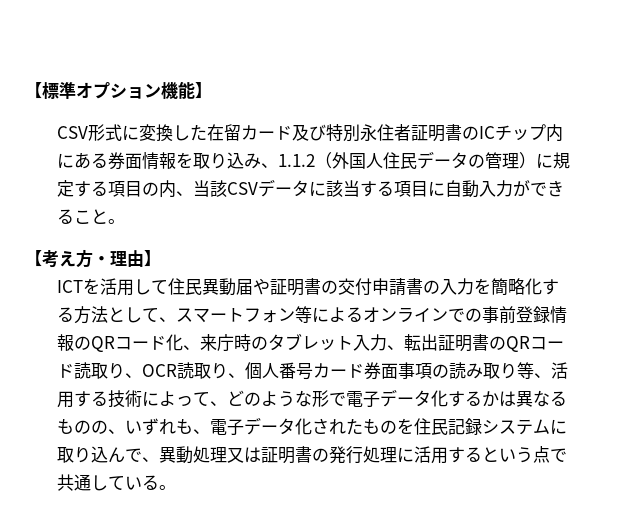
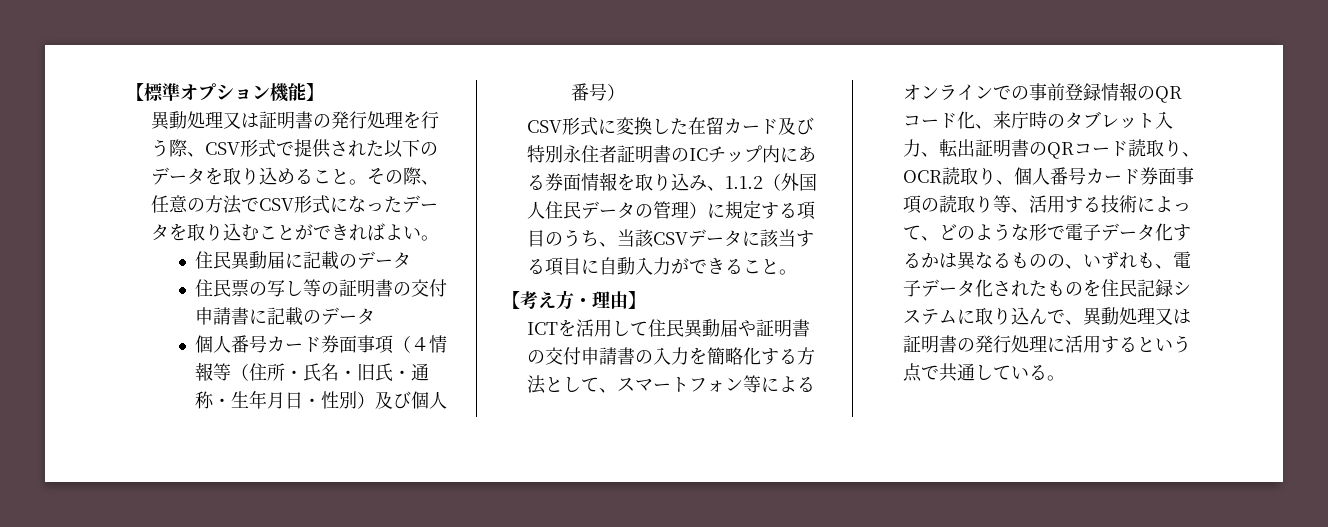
+ 異動処理又は証明書の発行処理を行う際、CSV形式で提供された以下のデータを取り込めること。その際、任意の方法でCSV形式になったデータを取り込むことができればよい。
+ 住民異動届に記載のデータ
+ 住民票の写し等の証明書の交付申請書に記載のデータ
+ 個人番号カード券面事項（４情報等（住所・氏名・旧氏・通称・生年月日・性別）及び個人番号）
- CSV形式に変換した在留カード及び特別永住者証明書のICチップ内にある券面情報を取り込み、1.1.2（外国人住民データの管理）に規定する項目の内、当該CSVデータに該当する項目に自動入力ができること。
+ CSV形式に変換した在留カード及び特別永住者証明書のICチップ内にある券面情報を取り込み、1.1.2（外国人住民データの管理）に規定する項目のうち、当該CSVデータに該当する項目に自動入力ができること。
- ICTを活用して住民異動届や証明書の交付申請書の入力を簡略化する方法として、スマートフォン等によるオンラインでの事前登録情報のQRコード化、来庁時のタブレット入力、転出証明書のQRコード読取り、OCR読取り、個人番号カード券面事項の読み取り等、活用する技術によって、どのような形で電子データ化するかは異なるものの、いずれも、電子データ化されたものを住民記録システムに取り込んで、異動処理又は証明書の発行処理に活用するという点で共通している。
+ ICTを活用して住民異動届や証明書の交付申請書の入力を簡略化する方法として、スマートフォン等によるオンラインでの事前登録情報のQRコード化、来庁時のタブレット入力、転出証明書のQRコード読取り、OCR読取り、個人番号カード券面事項の読取り等、活用する技術によって、どのような形で電子データ化するかは異なるものの、いずれも、電子データ化されたものを住民記録システムに取り込んで、異動処理又は証明書の発行処理に活用するという点で共通している。

